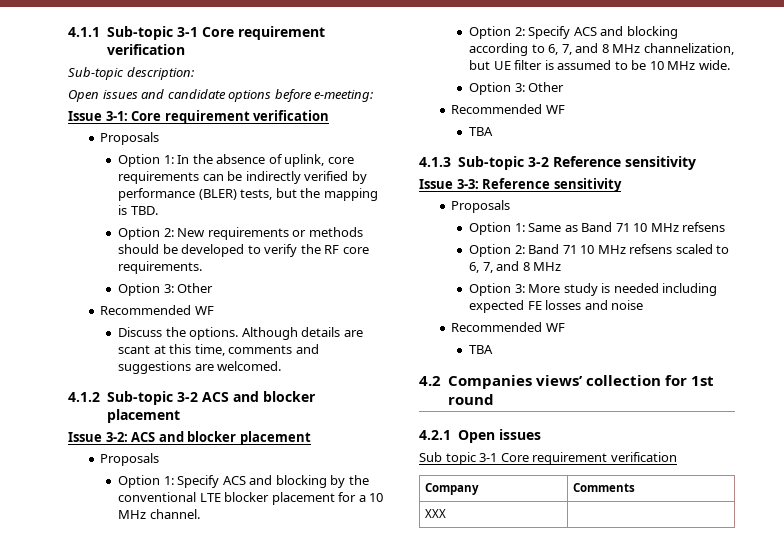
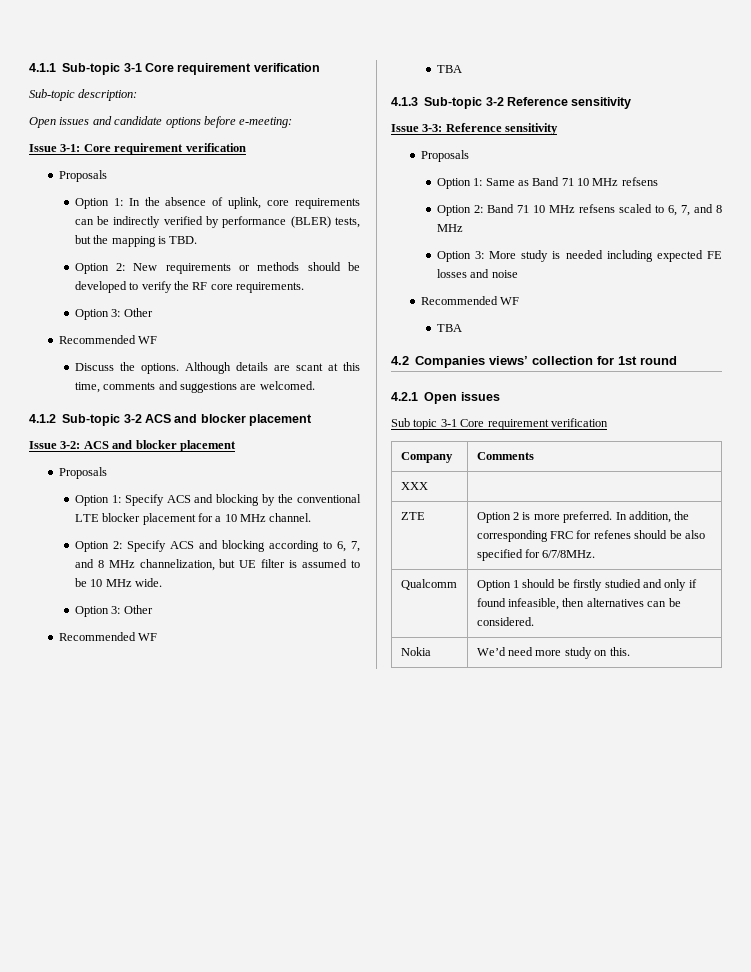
+ ZTE | Option 2 is more preferred. In addition, the corresponding FRC for refenes should be also specified for 6/7/8MHz.
+ Qualcomm | Option 1 should be firstly studied and only if found infeasible, then alternatives can be considered.
+ Nokia | We’d need more study on this.

